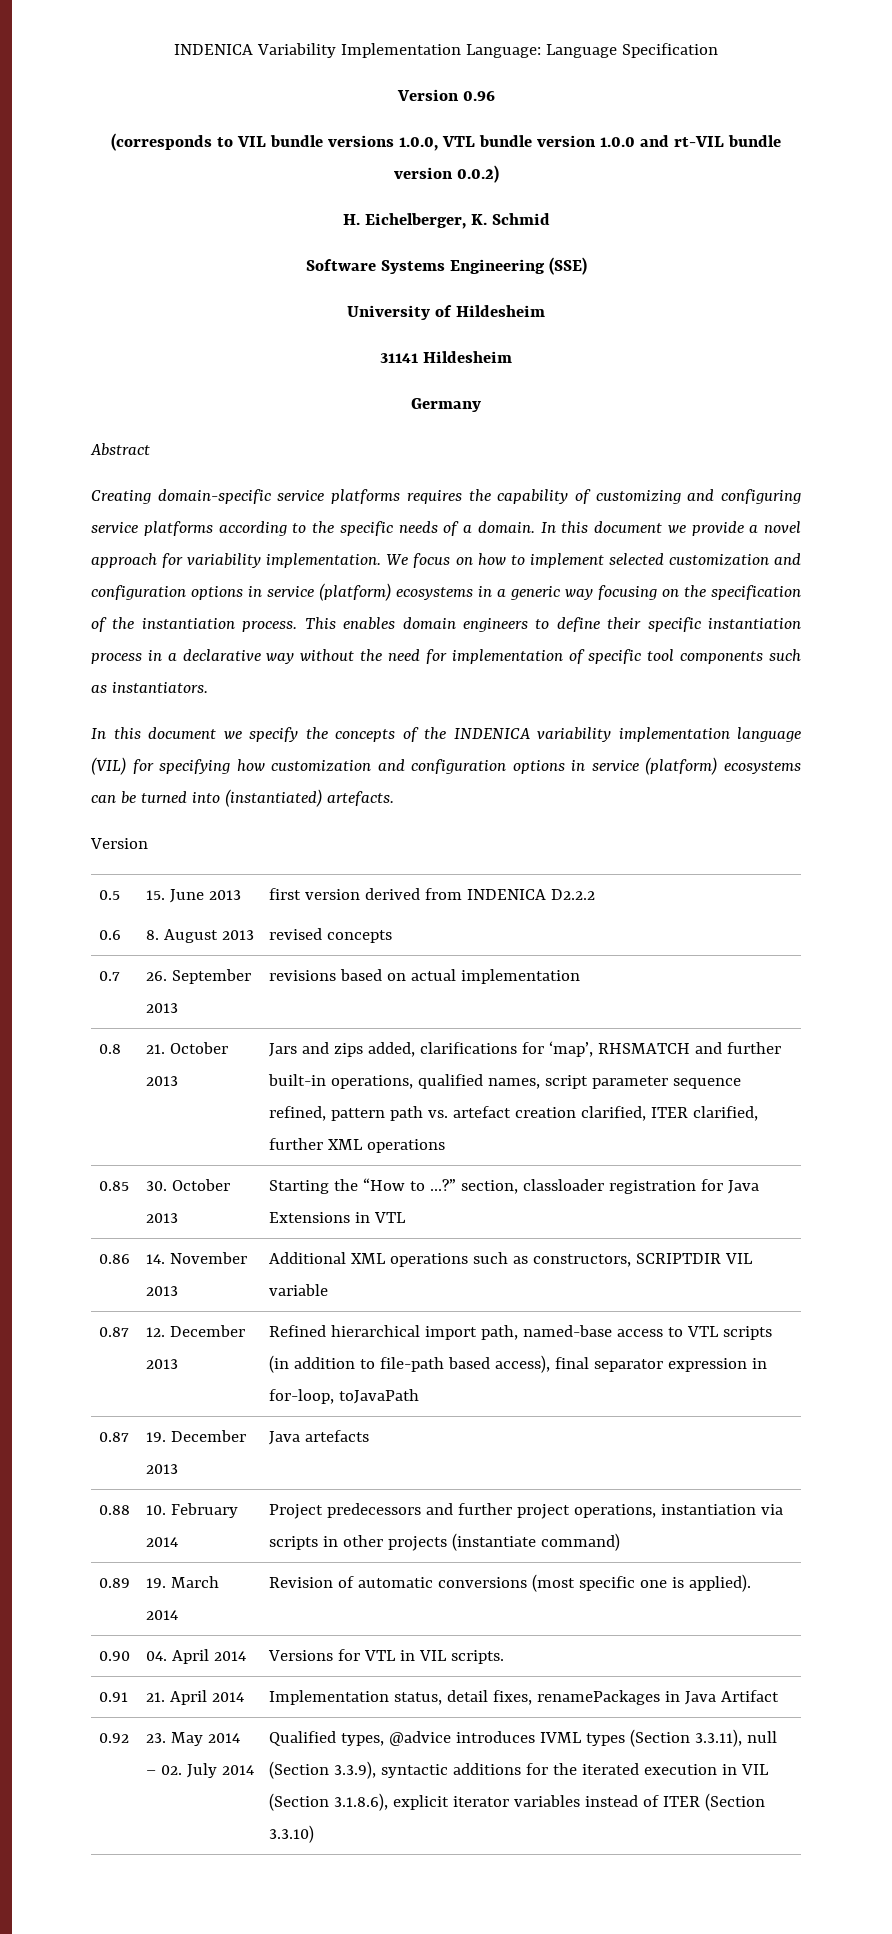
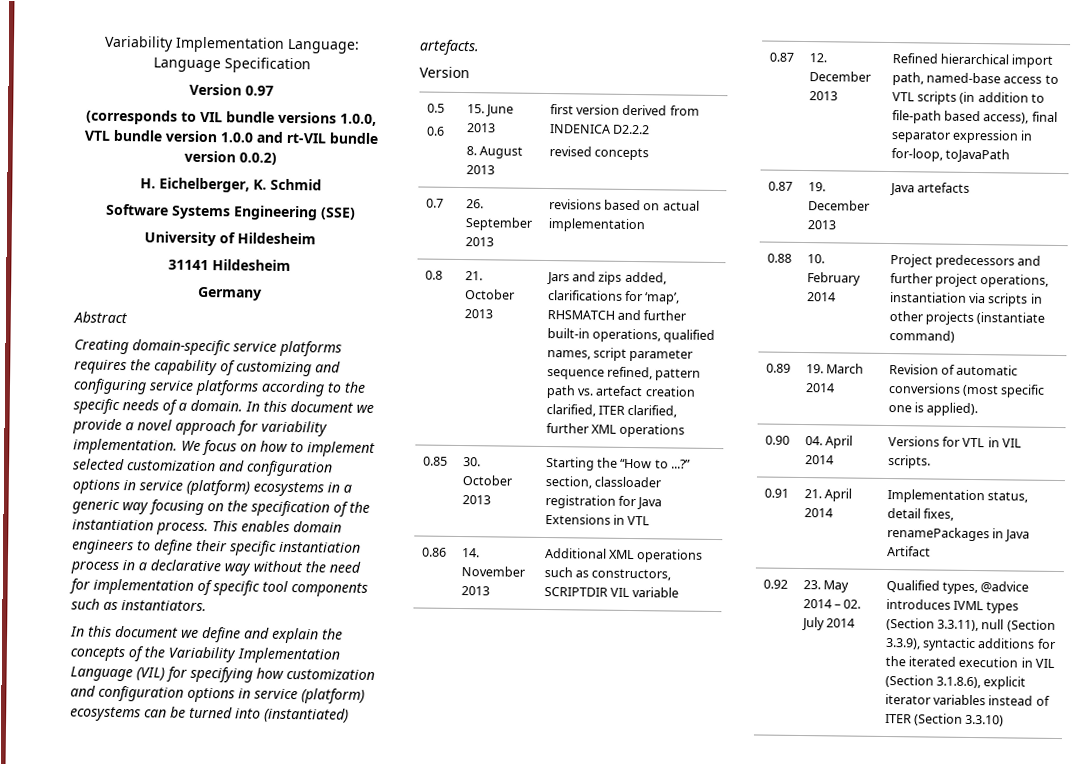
- INDENICA Variability Implementation Language: Language Specification
+ Variability Implementation Language: Language Specification
- Version 0.96
+ Version 0.97
- In this document we specify the concepts of the INDENICA variability implementation language (VIL) for specifying how customization and configuration options in service (platform) ecosystems can be turned into (instantiated) artefacts.
+ In this document we define and explain the concepts of the Variability Implementation Language (VIL) for specifying how customization and configuration options in service (platform) ecosystems can be turned into (instantiated) artefacts.

